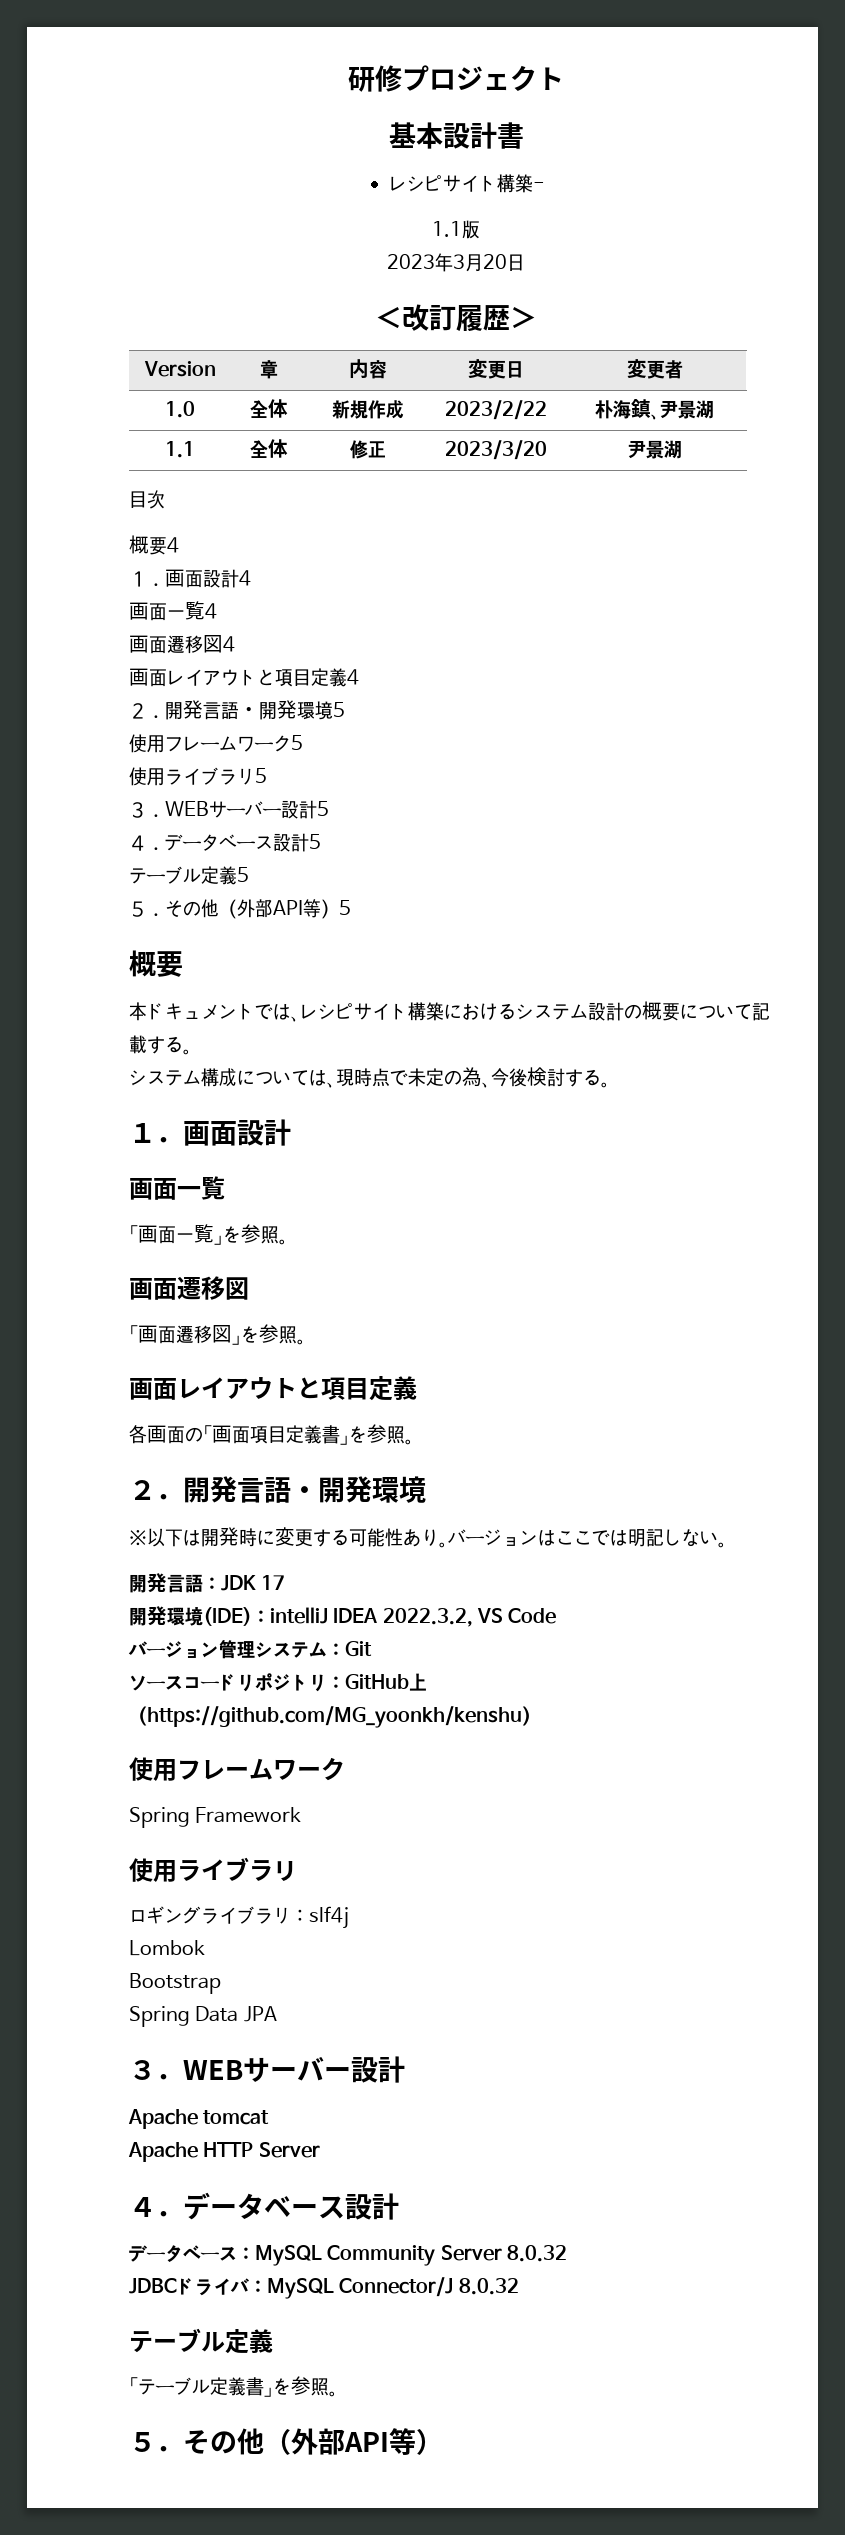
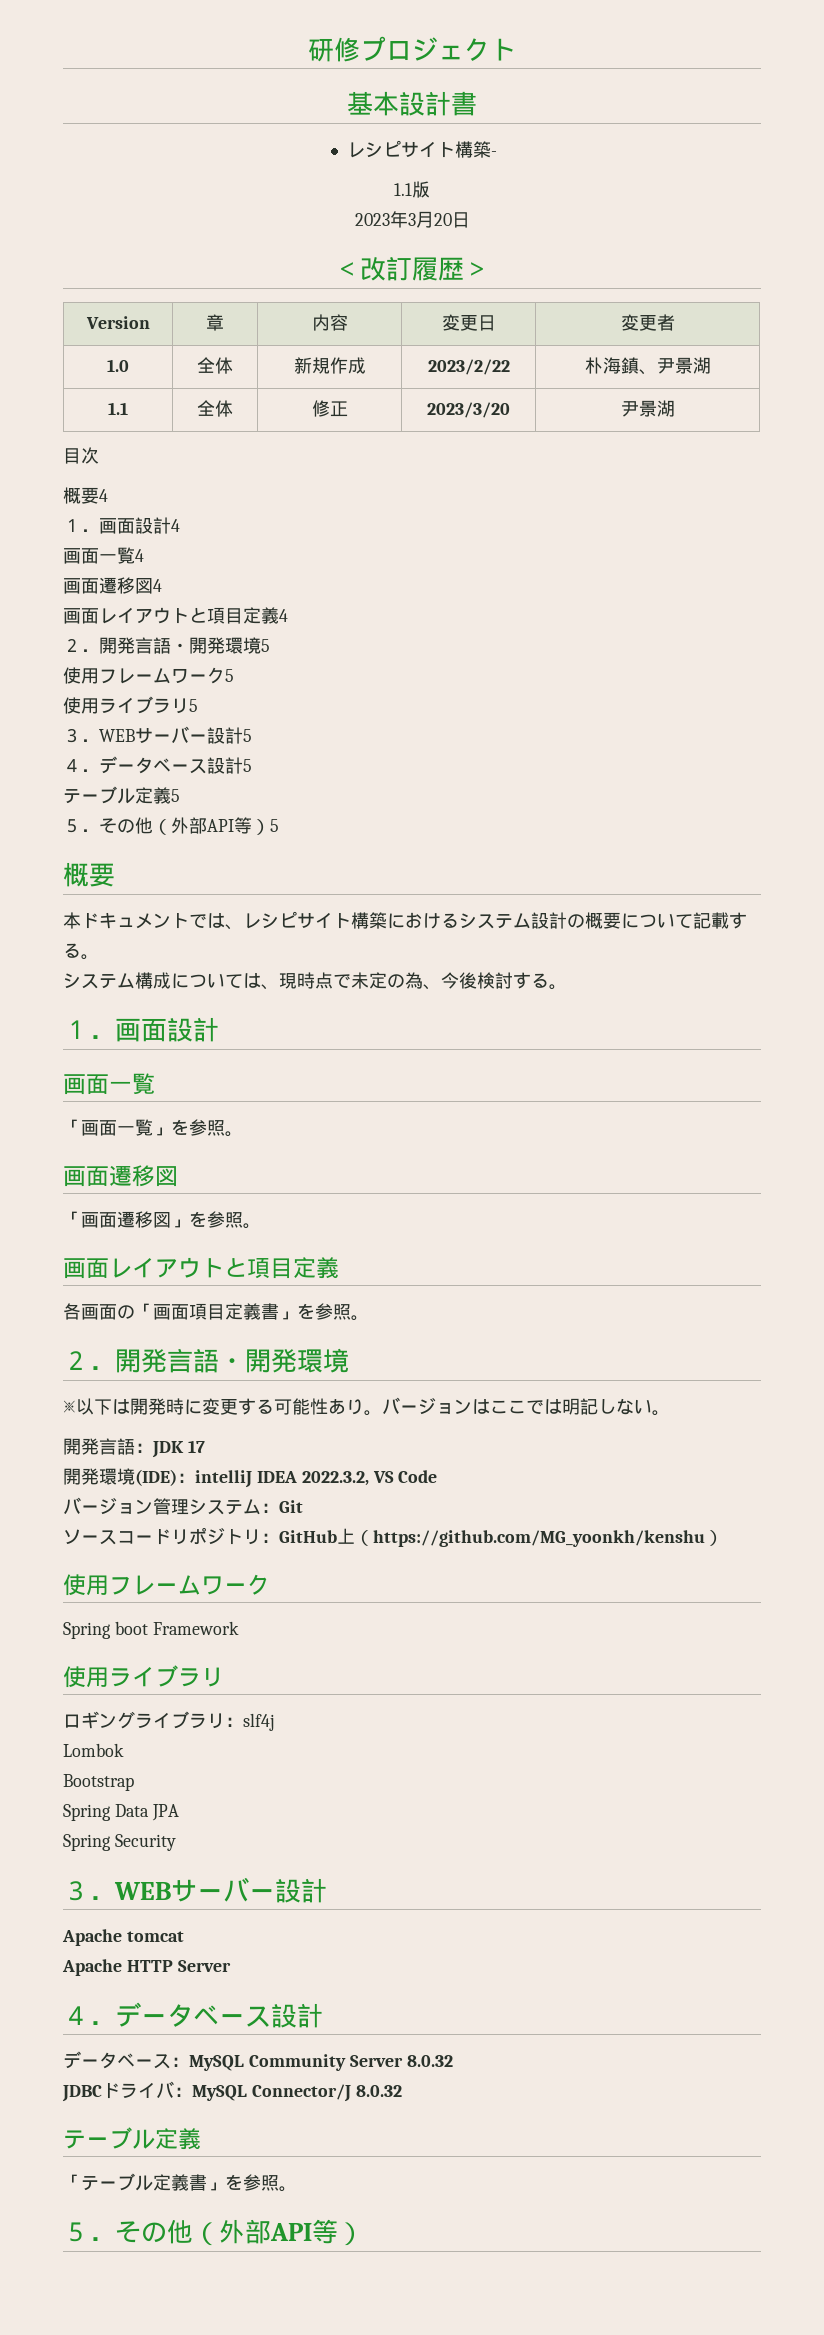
- Spring Framework
+ Spring boot Framework
+ Spring Security

